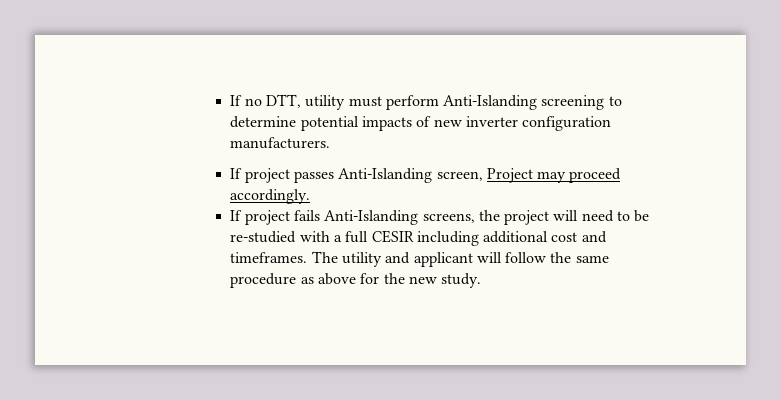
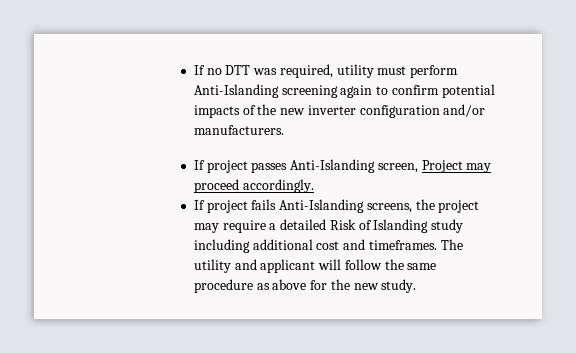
- If no DTT, utility must perform Anti-Islanding screening to determine potential impacts of new inverter configuration manufacturers.
+ If no DTT was required, utility must perform Anti-Islanding screening again to confirm potential impacts of the new inverter configuration and/or manufacturers.
- If project fails Anti-Islanding screens, the project will need to be re-studied with a full CESIR including additional cost and timeframes.
+ If project fails Anti-Islanding screens, the project may require a detailed Risk of Islanding study including additional cost and timeframes.

